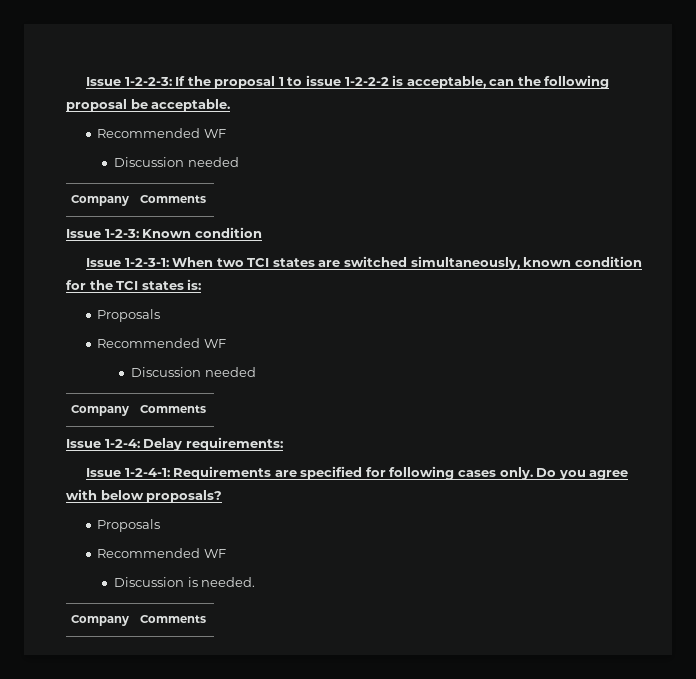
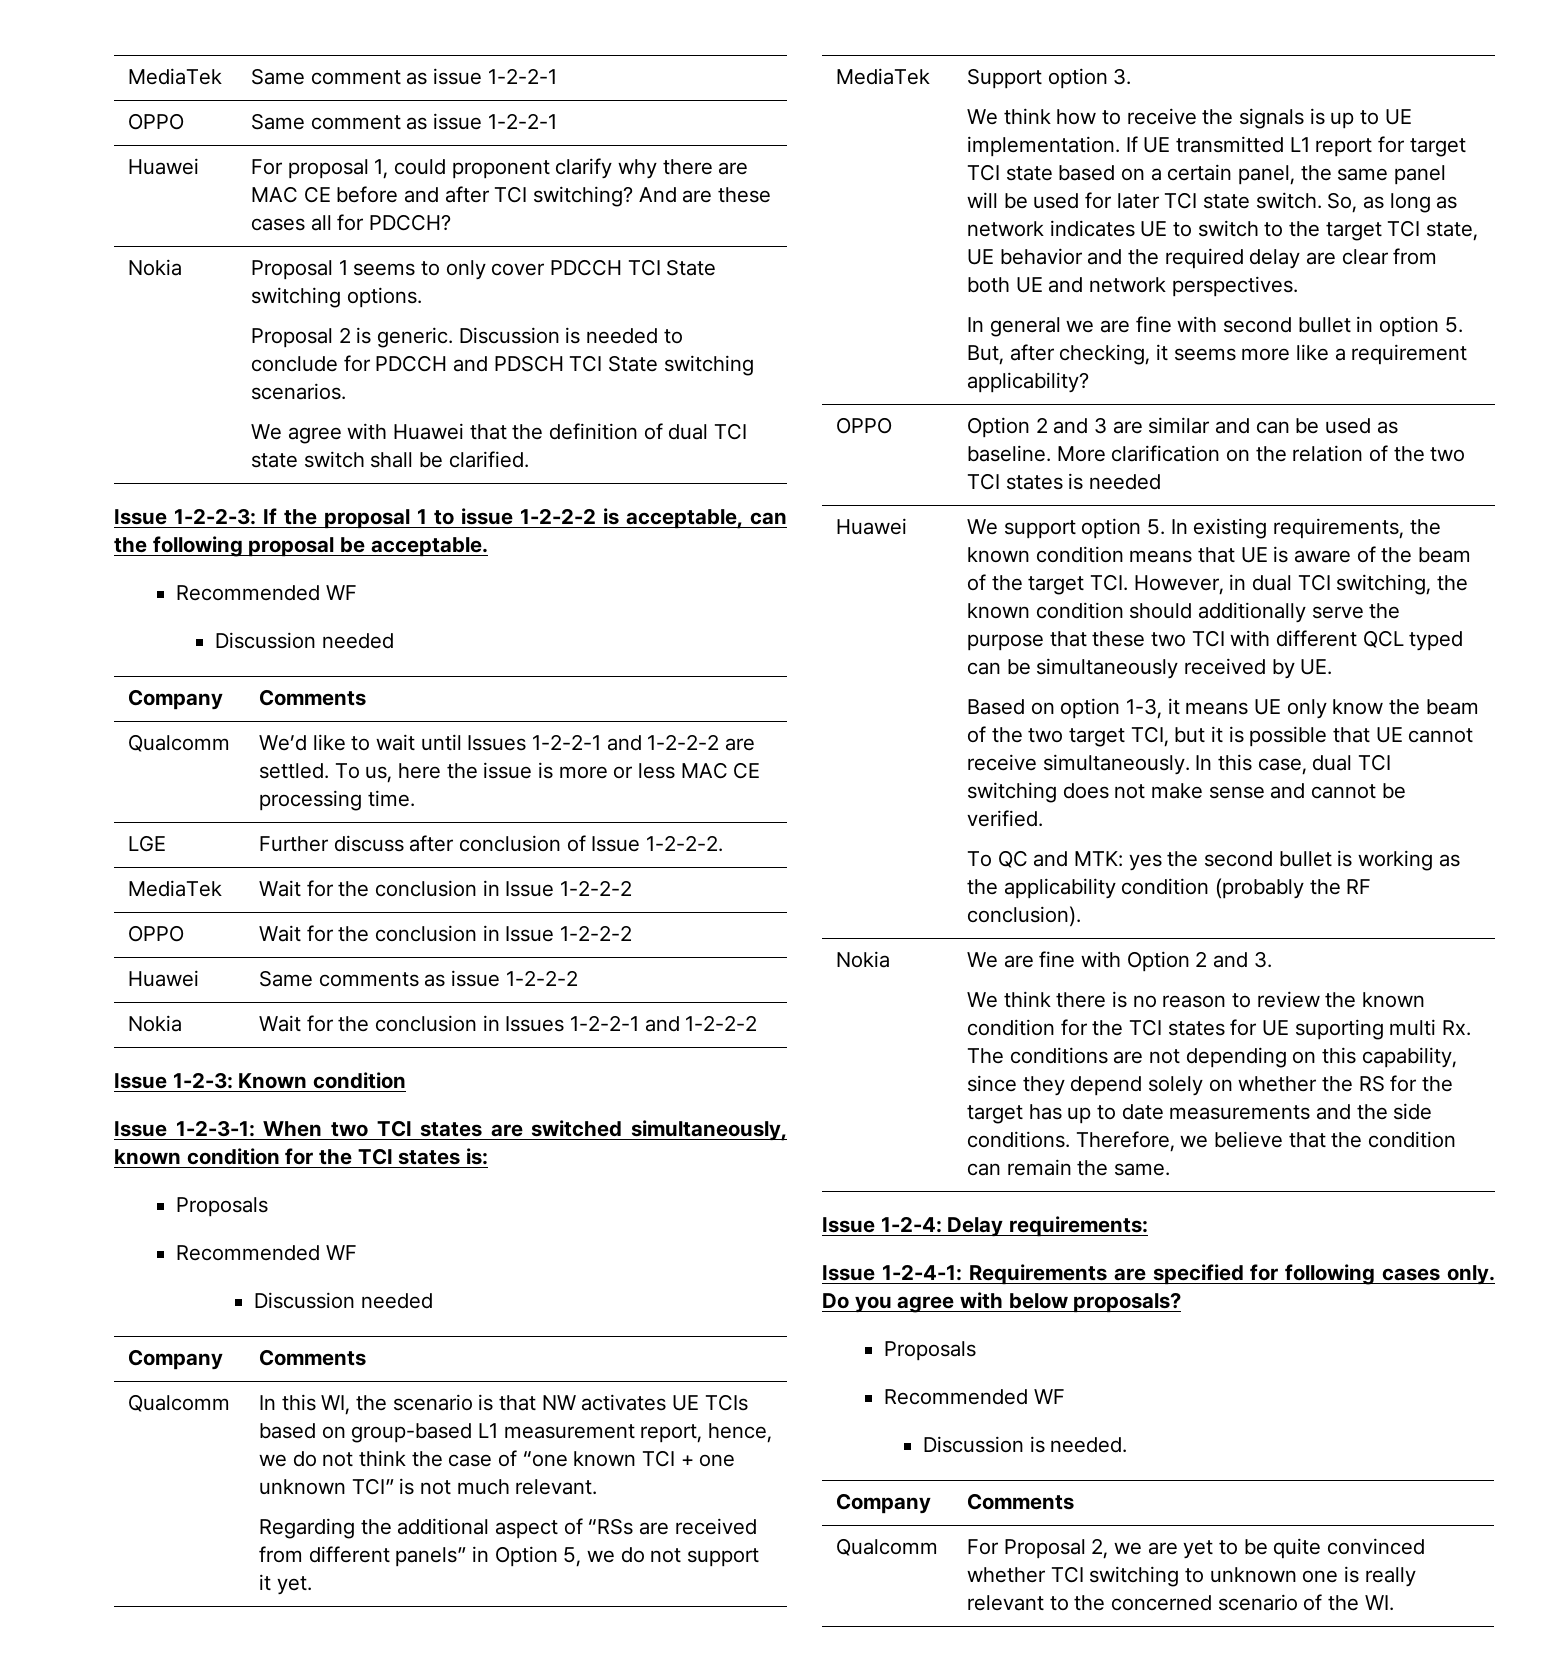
+ MediaTek | Same comment as issue 1-2-2-1
+ OPPO | Same comment as issue 1-2-2-1
+ Huawei | For proposal 1, could proponent clarify why there are MAC CE before and after TCI switching? And are these cases all for PDCCH?
+ Nokia | Proposal 1 seems to only cover PDCCH TCI State switching options.
+ Proposal 2 is generic. Discussion is needed to conclude for PDCCH and PDSCH TCI State switching scenarios.
+ We agree with Huawei that the definition of dual TCI state switch shall be clarified.
+ Qualcomm | We’d like to wait until Issues 1-2-2-1 and 1-2-2-2 are settled. To us, here the issue is more or less MAC CE processing time.
+ LGE | Further discuss after conclusion of Issue 1-2-2-2.
+ MediaTek | Wait for the conclusion in Issue 1-2-2-2
+ OPPO | Wait for the conclusion in Issue 1-2-2-2
+ Huawei | Same comments as issue 1-2-2-2
+ Nokia | Wait for the conclusion in Issues 1-2-2-1 and 1-2-2-2
+ Qualcomm | In this WI, the scenario is that NW activates UE TCIs based on group-based L1 measurement report, hence, we do not think the case of “one known TCI + one unknown TCI” is not much relevant.
+ Regarding the additional aspect of “RSs are received from different panels” in Option 5, we do not support it yet.
+ MediaTek | Support option 3.
+ We think how to receive the signals is up to UE implementation. If UE transmitted L1 report for target TCI state based on a certain panel, the same panel will be used for later TCI state switch. So, as long as network indicates UE to switch to the target TCI state, UE behavior and the required delay are clear from both UE and network perspectives.
+ In general we are fine with second bullet in option 5. But, after checking, it seems more like a requirement applicability?
+ OPPO | Option 2 and 3 are similar and can be used as baseline. More clarification on the relation of the two TCI states is needed
+ Huawei | We support option 5. In existing requirements, the known condition means that UE is aware of the beam of the target TCI. However, in dual TCI switching, the known condition should additionally serve the purpose that these two TCI with different QCL typed can be simultaneously received by UE.
+ Based on option 1-3, it means UE only know the beam of the two target TCI, but it is possible that UE cannot receive simultaneously. In this case, dual TCI switching does not make sense and cannot be verified.
+ To QC and MTK: yes the second bullet is working as the applicability condition (probably the RF conclusion).
+ Nokia | We are fine with Option 2 and 3.
+ We think there is no reason to review the known condition for the TCI states for UE suporting multi Rx. The conditions are not depending on this capability, since they depend solely on whether the RS for the target has up to date measurements and the side conditions. Therefore, we believe that the condition can remain the same.
+ Qualcomm | For Proposal 2, we are yet to be quite convinced whether TCI switching to unknown one is really relevant to the concerned scenario of the WI.

